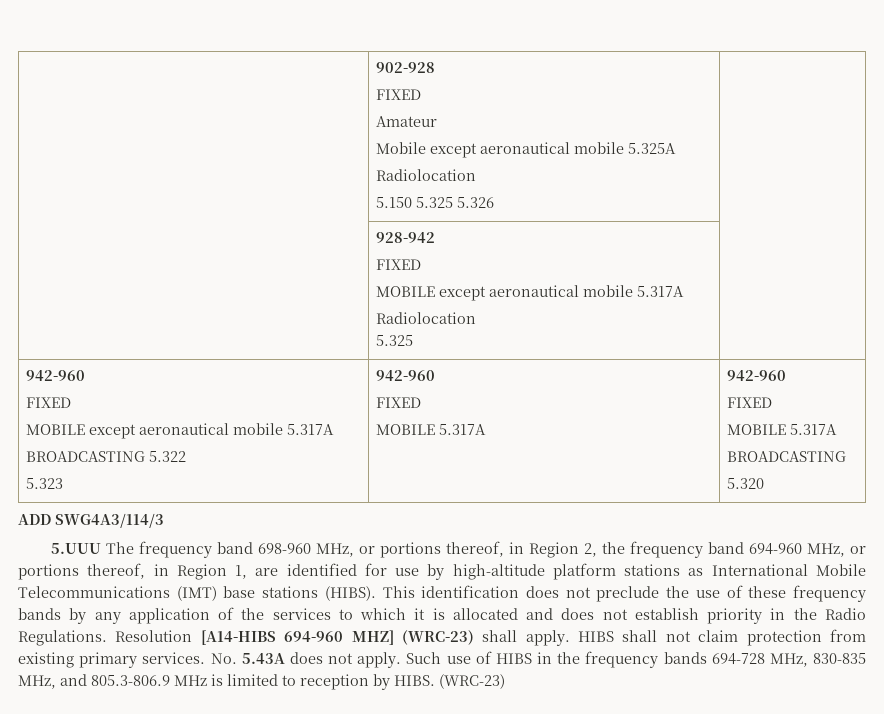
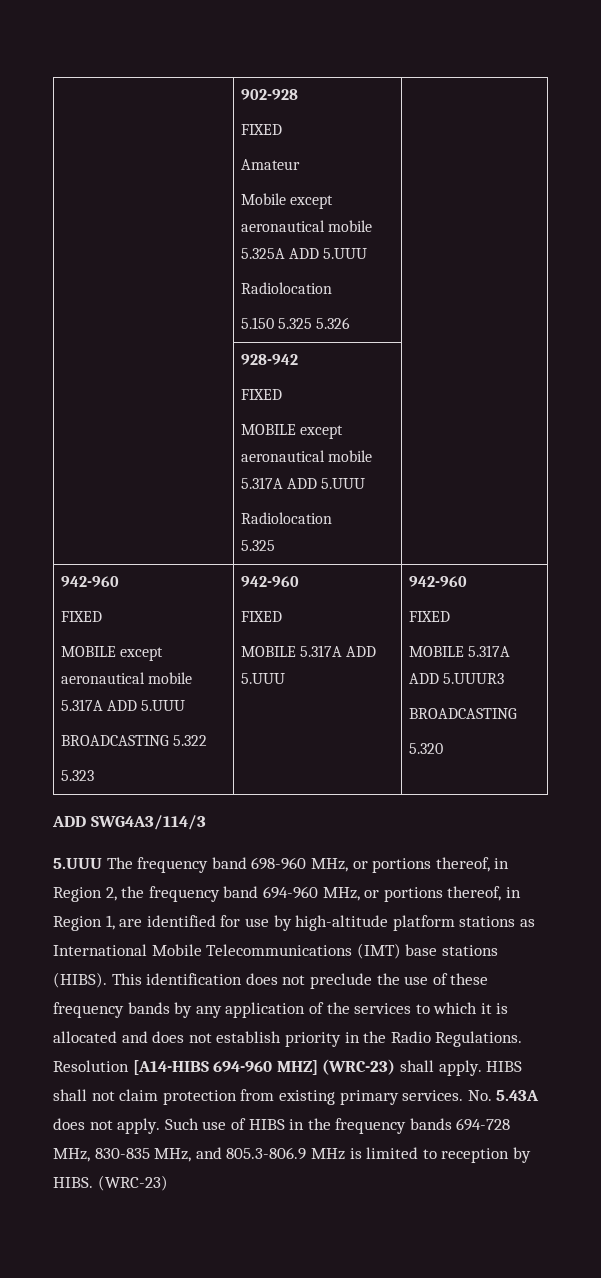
  | 902-928
  FIXED
  Amateur
- Mobile except aeronautical mobile 5.325A
+ Mobile except aeronautical mobile 5.325A ADD 5.UUU
  | 928-942
  FIXED
- MOBILE except aeronautical mobile 5.317A
+ MOBILE except aeronautical mobile 5.317A ADD 5.UUU
  Radiolocation
  5.325 |
  942-960
  FIXED
- MOBILE except aeronautical mobile 5.317A
+ MOBILE except aeronautical mobile 5.317A ADD 5.UUU
  BROADCASTING 5.322
  5.323 | 942-960
  FIXED
- MOBILE 5.317A | 942-960
+ MOBILE 5.317A ADD 5.UUU | 942-960
  FIXED
- MOBILE 5.317A
+ MOBILE 5.317A ADD 5.UUUR3

